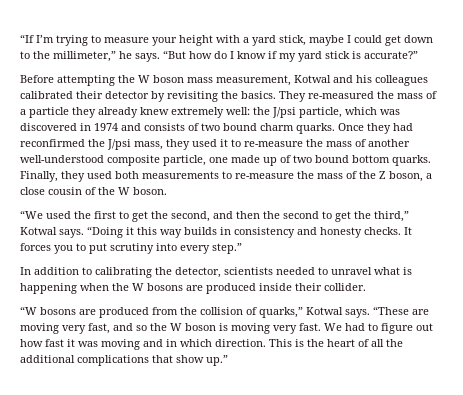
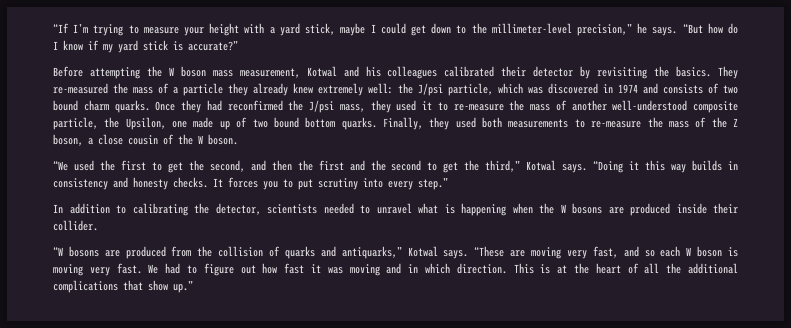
- “If I’m trying to measure your height with a yard stick, maybe I could get down to the millimeter,” he says.
+ “If I’m trying to measure your height with a yard stick, maybe I could get down to the millimeter-level precision,” he says.
- Once they had reconfirmed the J/psi mass, they used it to re-measure the mass of another well-understood composite particle, one made up of two bound bottom quarks.
+ Once they had reconfirmed the J/psi mass, they used it to re-measure the mass of another well-understood composite particle, the Upsilon, one made up of two bound bottom quarks.
- “We used the first to get the second, and then the second to get the third,” Kotwal says.
+ “We used the first to get the second, and then the first and the second to get the third,” Kotwal says.
- “W bosons are produced from the collision of quarks,” Kotwal says.
+ “W bosons are produced from the collision of quarks and antiquarks,” Kotwal says.
- “These are moving very fast, and so the W boson is moving very fast.
+ “These are moving very fast, and so each W boson is moving very fast.
- This is the heart of all the additional complications that show up.”
+ This is at the heart of all the additional complications that show up.”

